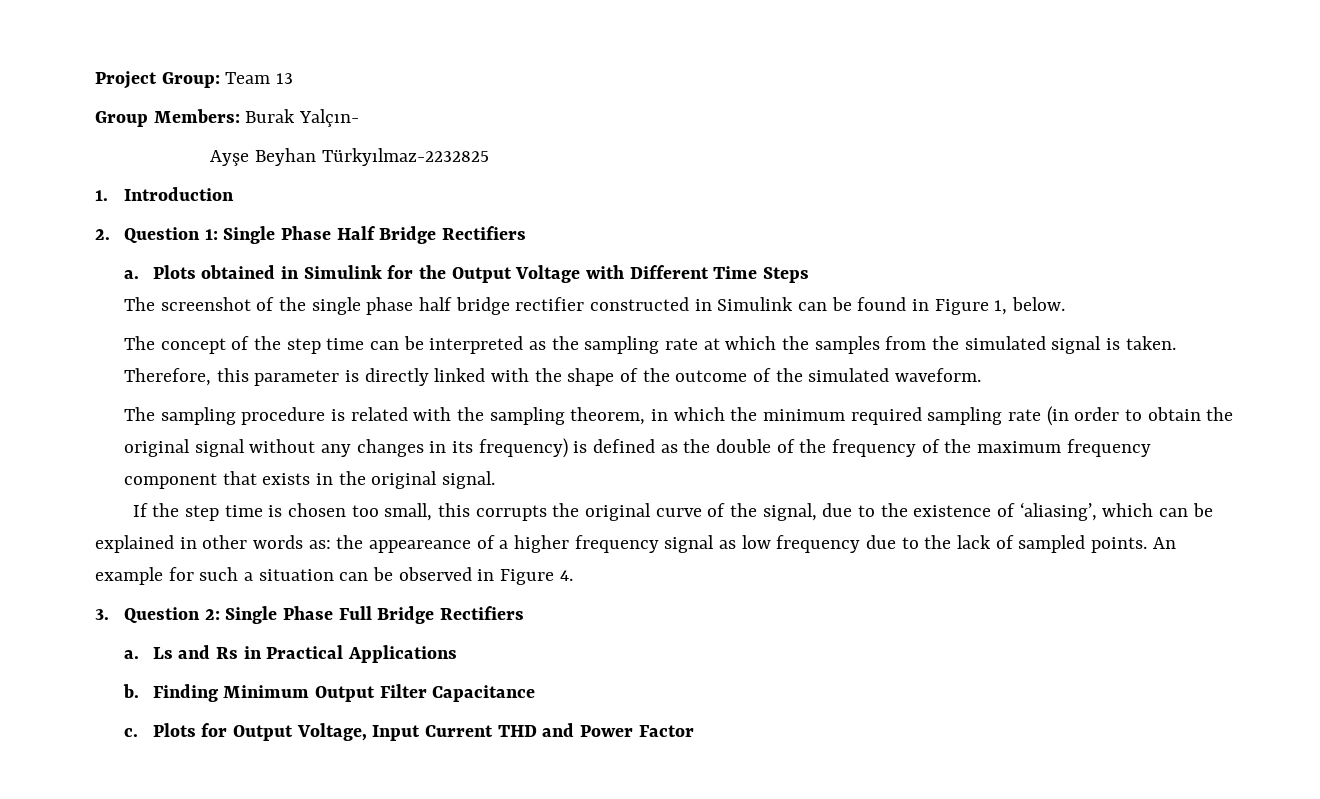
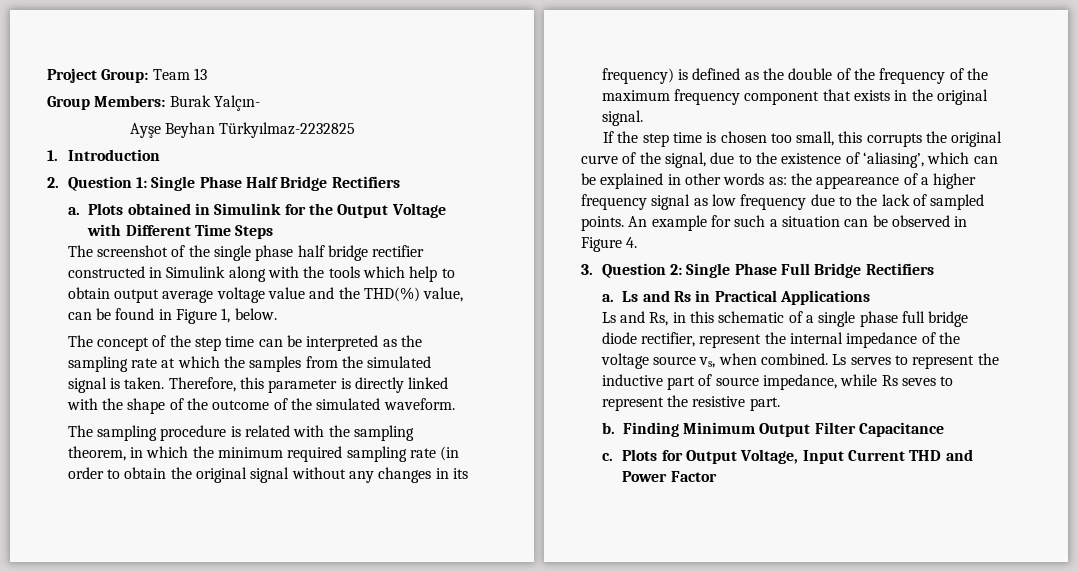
- The screenshot of the single phase half bridge rectifier constructed in Simulink can be found in Figure 1, below.
+ The screenshot of the single phase half bridge rectifier constructed in Simulink along with the tools which help to obtain output average voltage value and the THD(%) value, can be found in Figure 1, below.
+ Ls and Rs, in this schematic of a single phase full bridge diode rectifier, represent the internal impedance of the voltage source vs, when combined. Ls serves to represent the inductive part of source impedance, while Rs seves to represent the resistive part.

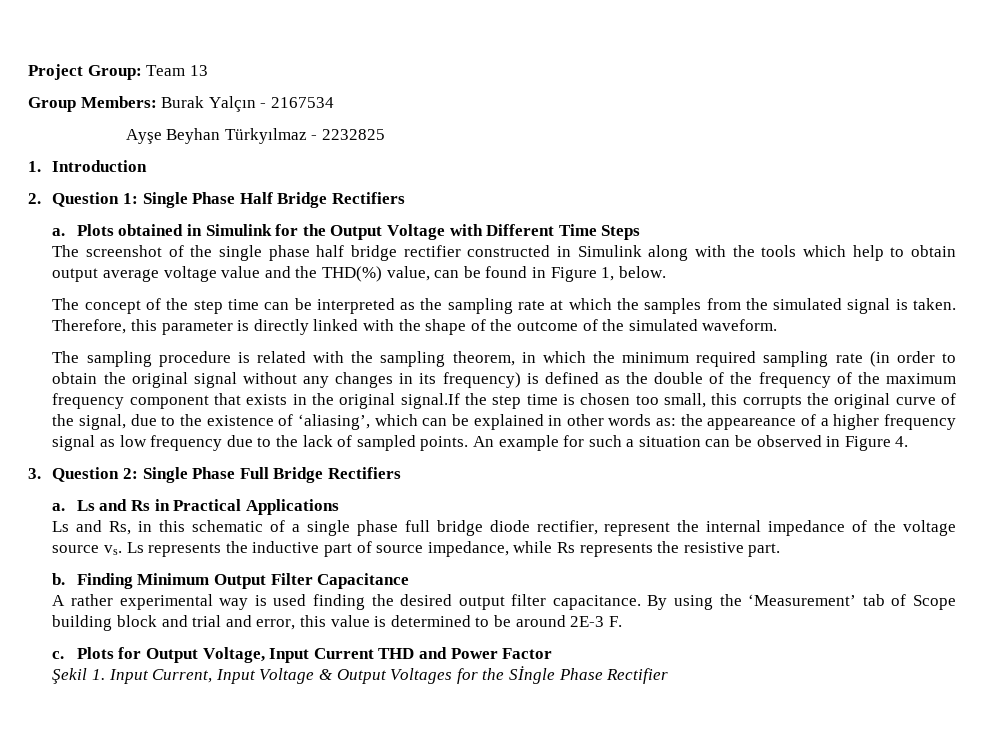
- Group Members: Burak Yalçın-
+ Group Members: Burak Yalçın - 2167534
- Ayşe Beyhan Türkyılmaz-2232825
+ Ayşe Beyhan Türkyılmaz - 2232825
- The sampling procedure is related with the sampling theorem, in which the minimum required sampling rate (in order to obtain the original signal without any changes in its frequency) is defined as the double of the frequency of the maximum frequency component that exists in the original signal.
- If the step time is chosen too small, this corrupts the original curve of the signal, due to the existence of ‘aliasing’, which can be explained in other words as:
+ The sampling procedure is related with the sampling theorem, in which the minimum required sampling rate (in order to obtain the original signal without any changes in its frequency) is defined as the double of the frequency of the maximum frequency component that exists in the original signal.If the step time is chosen too small, this corrupts the original curve of the signal, due to the existence of ‘aliasing’, which can be explained in other words as:
- Ls and Rs, in this schematic of a single phase full bridge diode rectifier, represent the internal impedance of the voltage source vs, when combined. Ls serves to represent the inductive part of source impedance, while Rs seves to represent the resistive part.
+ Ls and Rs, in this schematic of a single phase full bridge diode rectifier, represent the internal impedance of the voltage source vs. Ls represents the inductive part of source impedance, while Rs represents the resistive part.
+ A rather experimental way is used finding the desired output filter capacitance. By using the ‘Measurement’ tab of Scope building block and trial and error, this value is determined to be around 2E-3 F.
+ Şekil 1. Input Current, Input Voltage & Output Voltages for the Sİngle Phase Rectifier

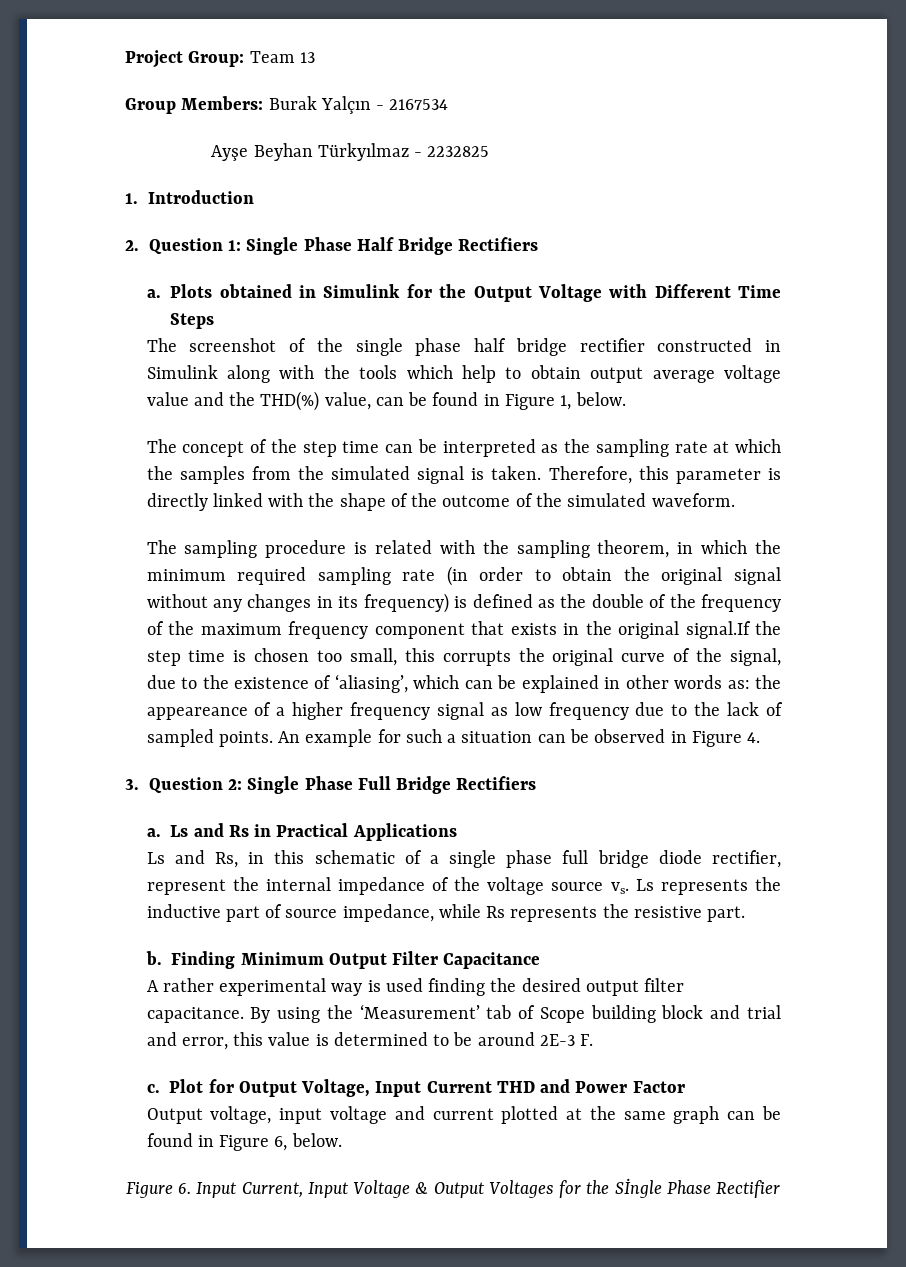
- Plots for Output Voltage, Input Current THD and Power Factor
+ Plot for Output Voltage, Input Current THD and Power Factor
- Şekil 1. Input Current, Input Voltage & Output Voltages for the Sİngle Phase Rectifier
+ Output voltage, input voltage and current plotted at the same graph can be found in Figure 6, below.
+ Figure 6. Input Current, Input Voltage & Output Voltages for the Sİngle Phase Rectifier

